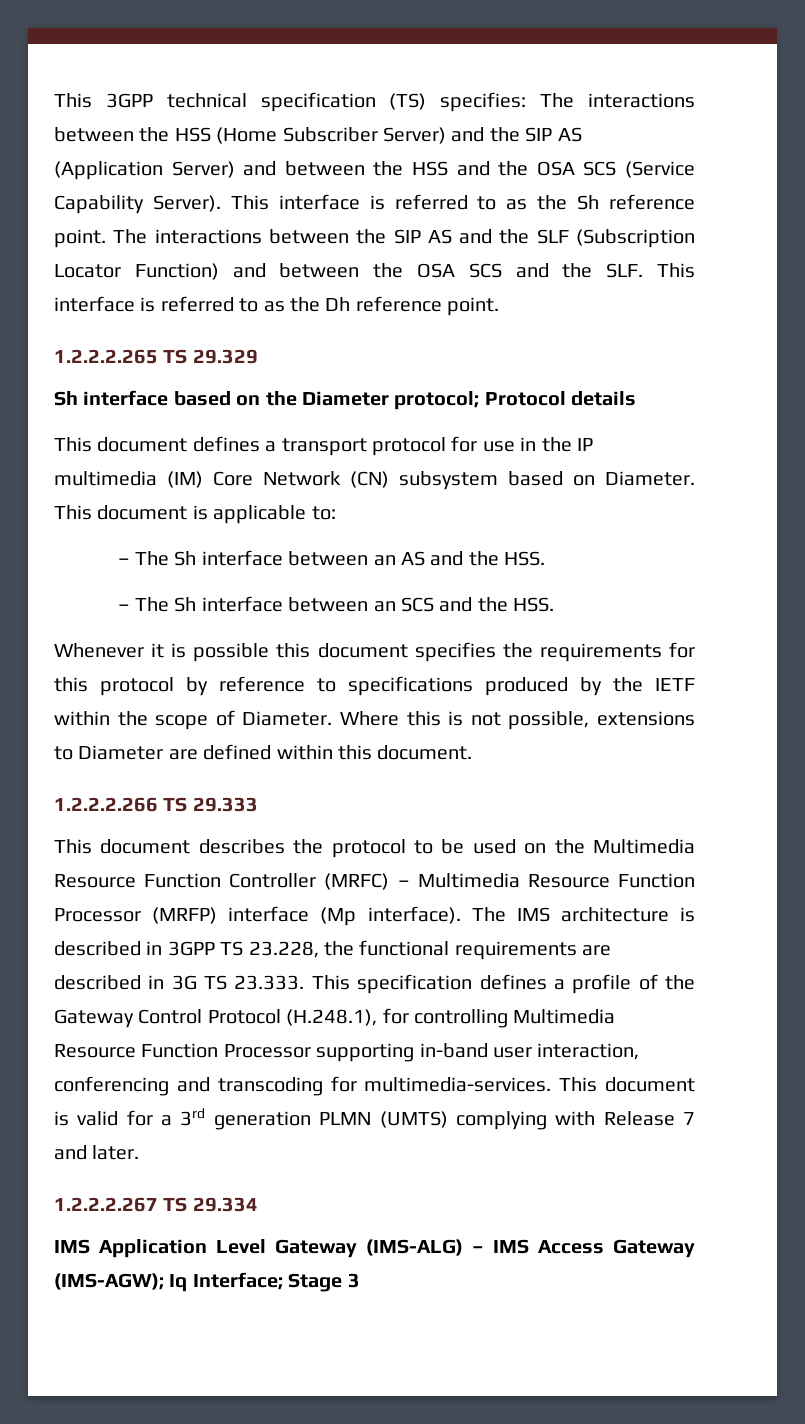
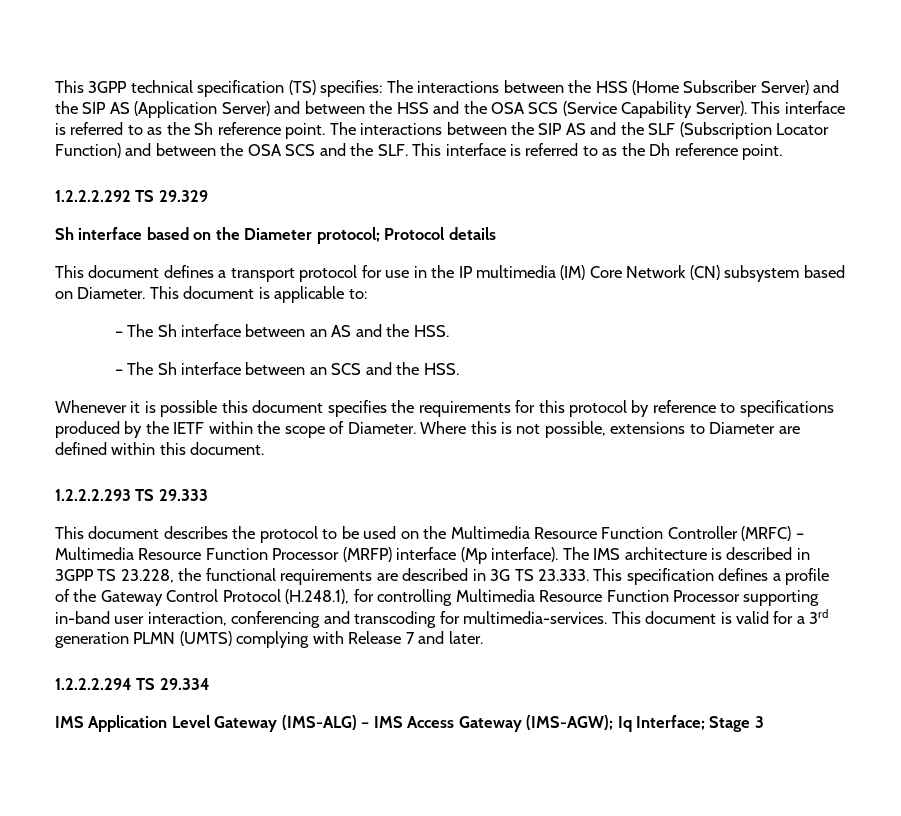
- 1.2.2.2.265 TS 29.329
+ 1.2.2.2.292 TS 29.329
- 1.2.2.2.266 TS 29.333
+ 1.2.2.2.293 TS 29.333
- 1.2.2.2.267 TS 29.334
+ 1.2.2.2.294 TS 29.334

